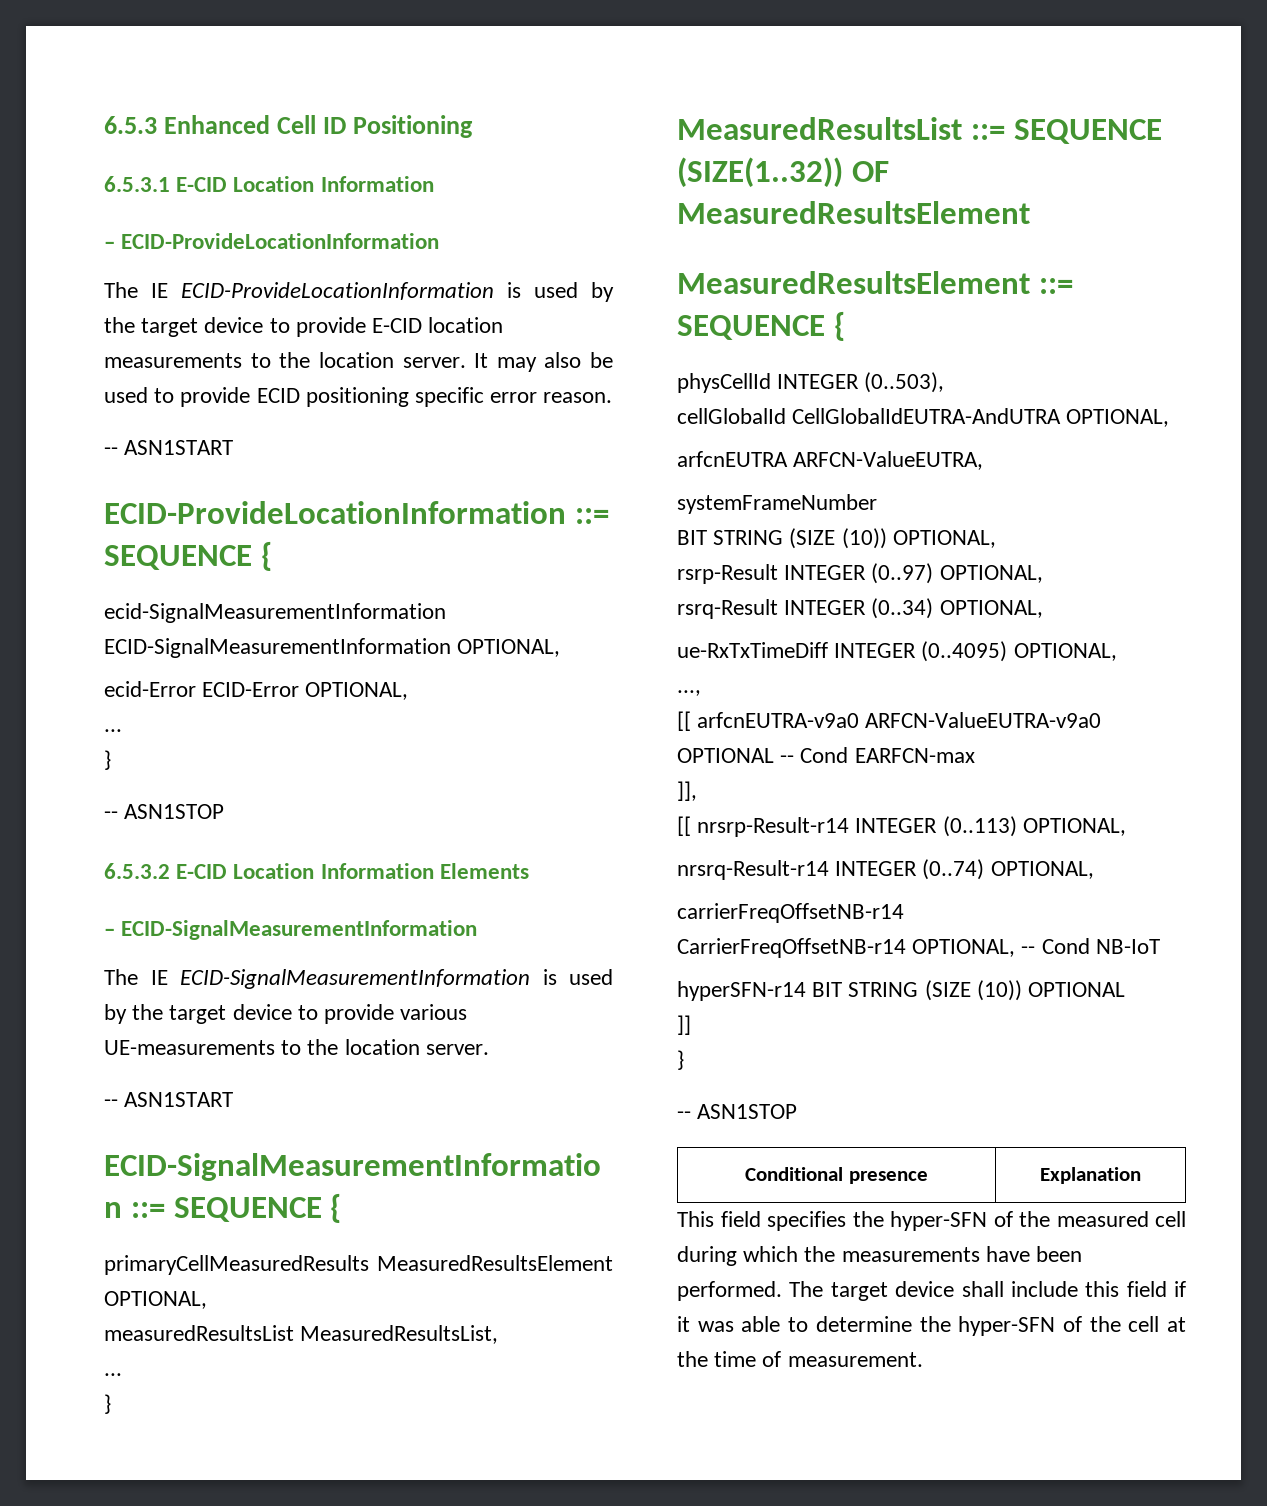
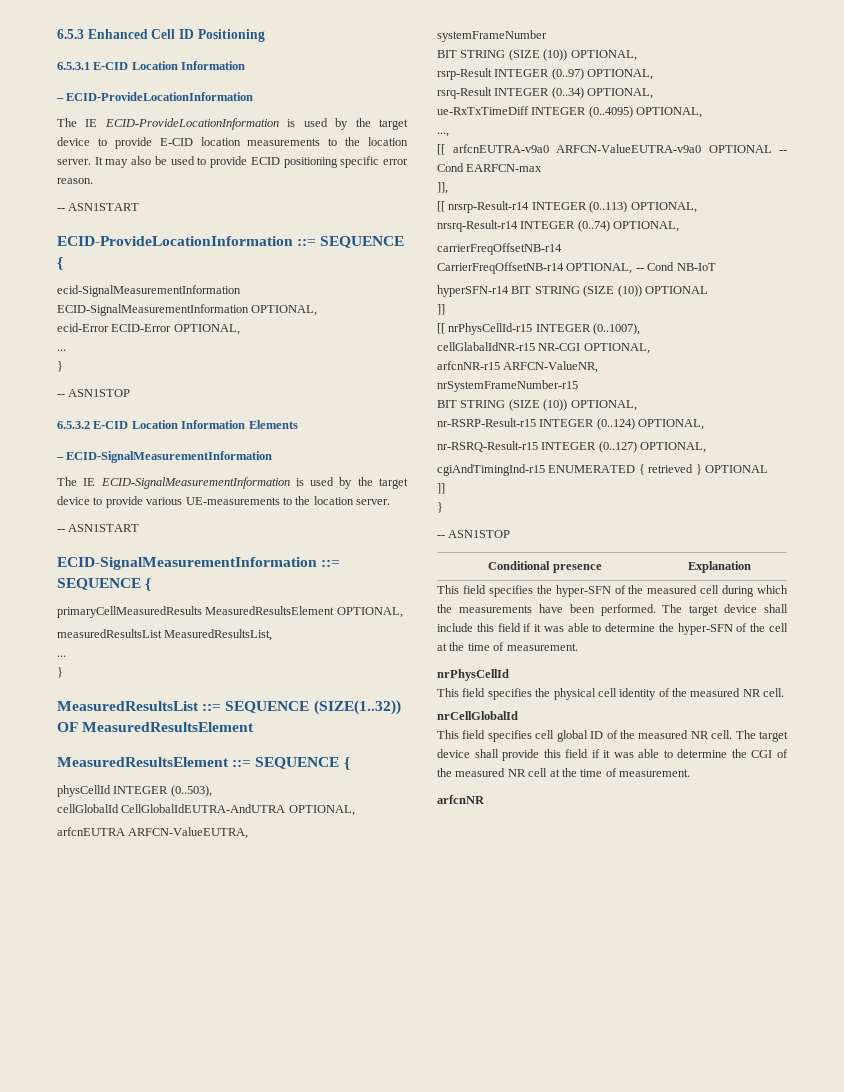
+ [[ nrPhysCellId-r15 INTEGER (0..1007),
+ cellGlabalIdNR-r15 NR-CGI OPTIONAL,
+ arfcnNR-r15 ARFCN-ValueNR,
+ nrSystemFrameNumber-r15
+ BIT STRING (SIZE (10)) OPTIONAL,
+ nr-RSRP-Result-r15 INTEGER (0..124) OPTIONAL,
+ nr-RSRQ-Result-r15 INTEGER (0..127) OPTIONAL,
+ cgiAndTimingInd-r15 ENUMERATED { retrieved } OPTIONAL
+ ]]
+ nrPhysCellId
+ This field specifies the physical cell identity of the measured NR cell.
+ nrCellGlobalId
+ This field specifies cell global ID of the measured NR cell. The target device shall provide this field if it was able to determine the CGI of the measured NR cell at the time of measurement.
+ arfcnNR

